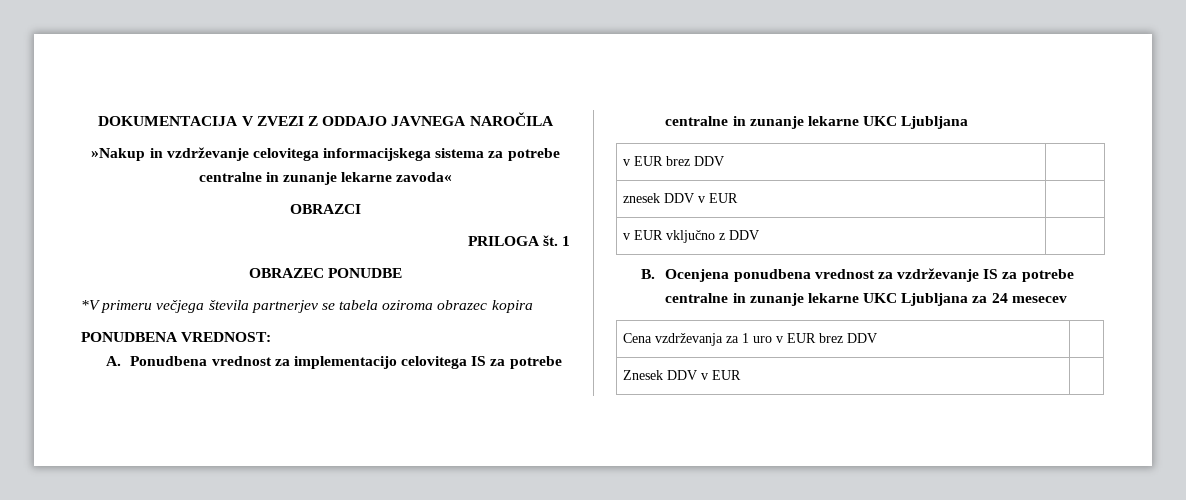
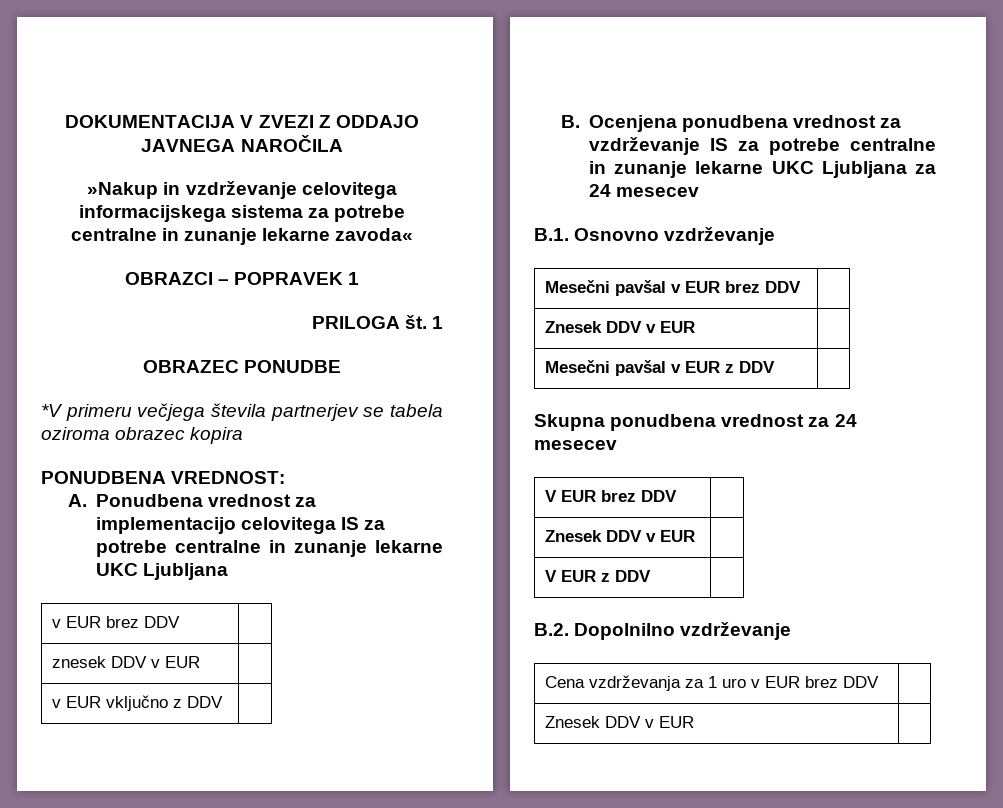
- OBRAZCI
+ OBRAZCI – POPRAVEK 1
+ B.1. Osnovno vzdrževanje
+ Mesečni pavšal v EUR brez DDV |
+ Znesek DDV v EUR |
+ Mesečni pavšal v EUR z DDV |
+ Skupna ponudbena vrednost za 24 mesecev
+ V EUR brez DDV |
+ Znesek DDV v EUR |
+ V EUR z DDV |
+ B.2. Dopolnilno vzdrževanje

